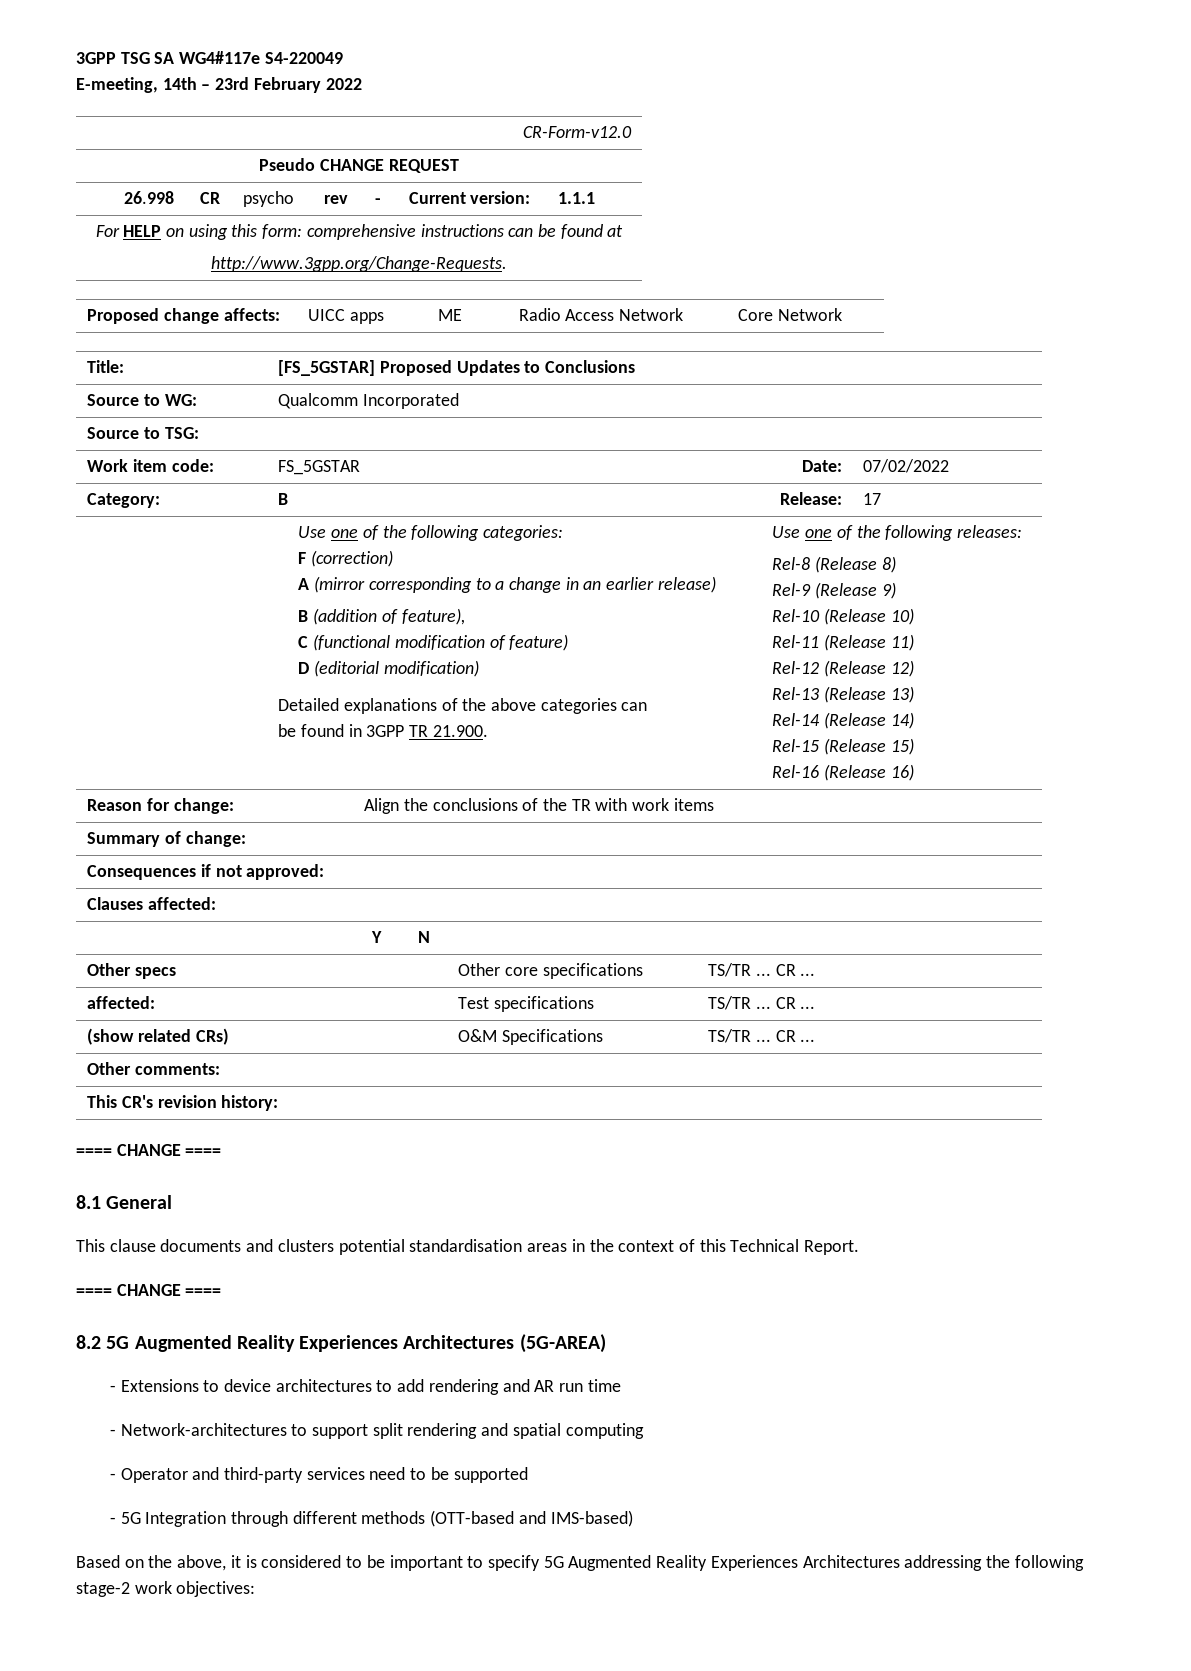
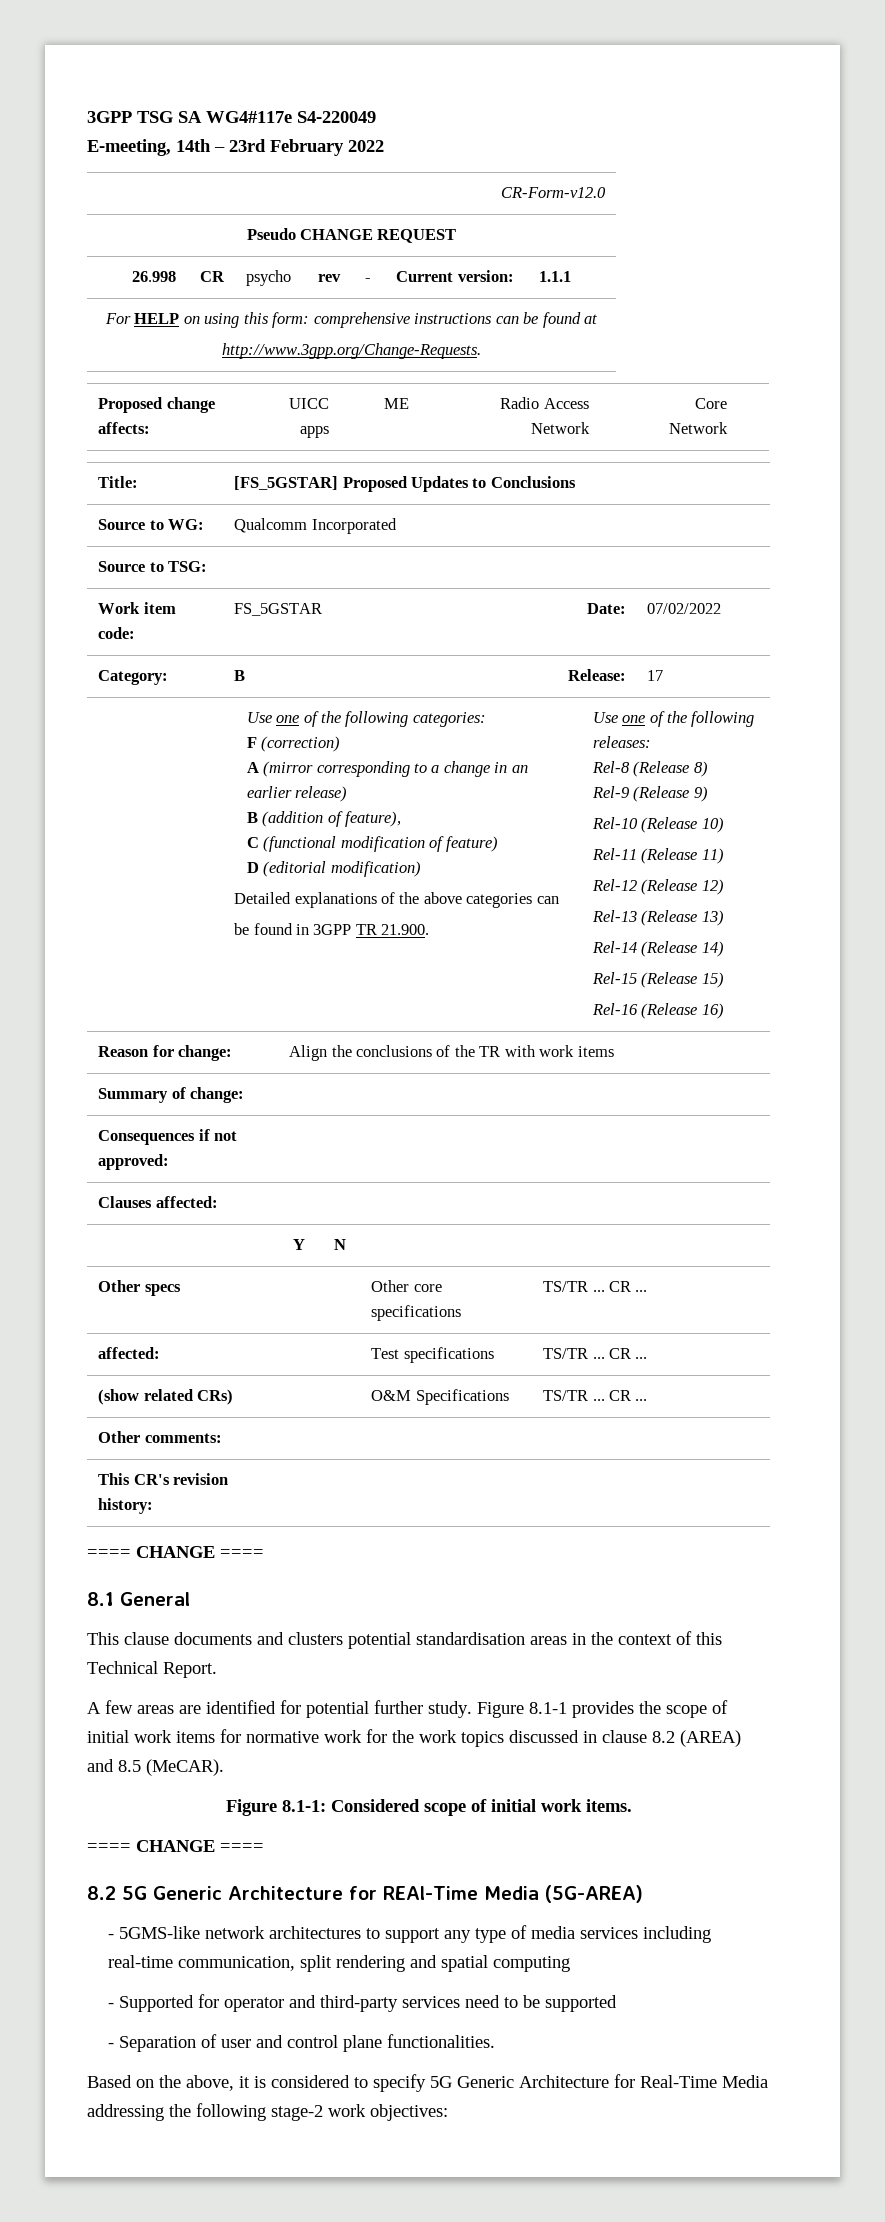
+ A few areas are identified for potential further study. Figure 8.1-1 provides the scope of initial work items for normative work for the work topics discussed in clause 8.2 (AREA) and 8.5 (MeCAR).
+ Figure 8.1-1: Considered scope of initial work items.
- 8.2 5G Augmented Reality Experiences Architectures (5G-AREA)
- - Extensions to device architectures to add rendering and AR run time
- - Network-architectures to support split rendering and spatial computing
+ 8.2 5G Generic Architecture for REAl-Time Media (5G-AREA)
+ - 5GMS-like network architectures to support any type of media services including real-time communication, split rendering and spatial computing
- - Operator and third-party services need to be supported
+ - Supported for operator and third-party services need to be supported
- - 5G Integration through different methods (OTT-based and IMS-based)
+ - Separation of user and control plane functionalities.
- Based on the above, it is considered to be important to specify 5G Augmented Reality Experiences Architectures addressing the following stage-2 work objectives:
+ Based on the above, it is considered to specify 5G Generic Architecture for Real-Time Media addressing the following stage-2 work objectives:

